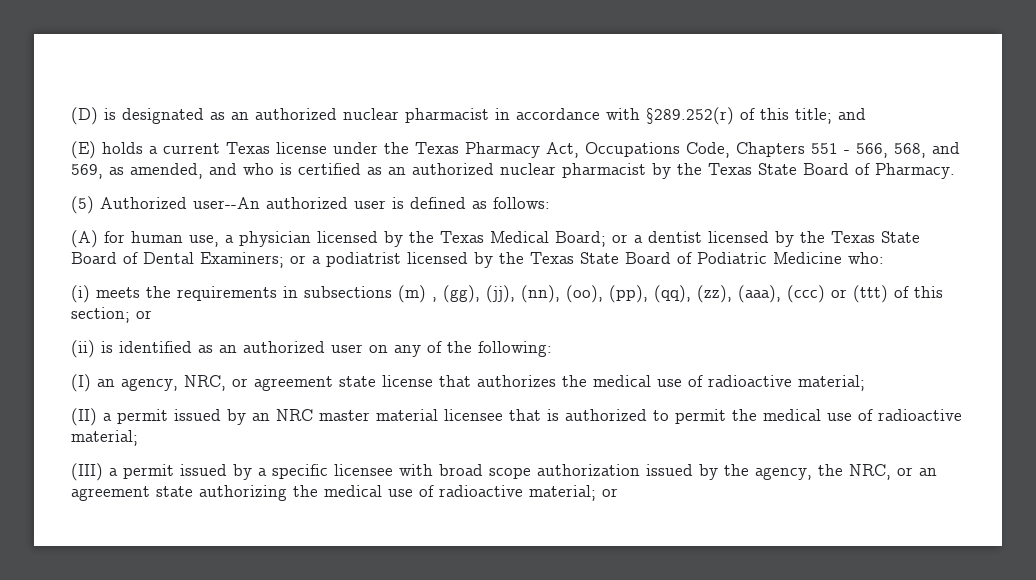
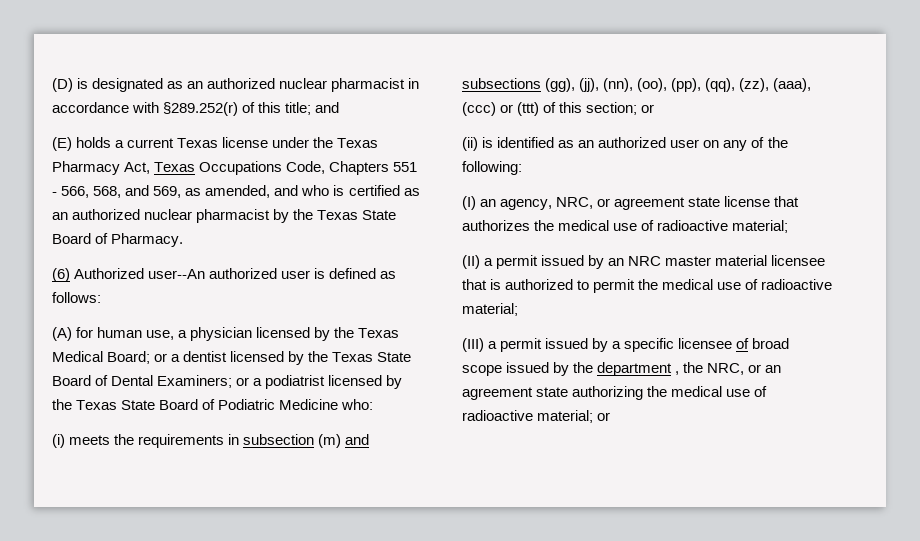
- (E) holds a current Texas license under the Texas Pharmacy Act, Occupations Code, Chapters 551 - 566, 568, and 569, as amended, and who is certified as an authorized nuclear pharmacist by the Texas State Board of Pharmacy.
+ (E) holds a current Texas license under the Texas Pharmacy Act, Texas Occupations Code, Chapters 551 - 566, 568, and 569, as amended, and who is certified as an authorized nuclear pharmacist by the Texas State Board of Pharmacy.
- (5) Authorized user--An authorized user is defined as follows:
+ (6) Authorized user--An authorized user is defined as follows:
- (i) meets the requirements in subsections (m) , (gg), (jj), (nn), (oo), (pp), (qq), (zz), (aaa), (ccc) or (ttt) of this section; or
+ (i) meets the requirements in subsection (m) and subsections (gg), (jj), (nn), (oo), (pp), (qq), (zz), (aaa), (ccc) or (ttt) of this section; or
- (III) a permit issued by a specific licensee with broad scope authorization issued by the agency, the NRC, or an agreement state authorizing the medical use of radioactive material; or
+ (III) a permit issued by a specific licensee of broad scope issued by the department , the NRC, or an agreement state authorizing the medical use of radioactive material; or

